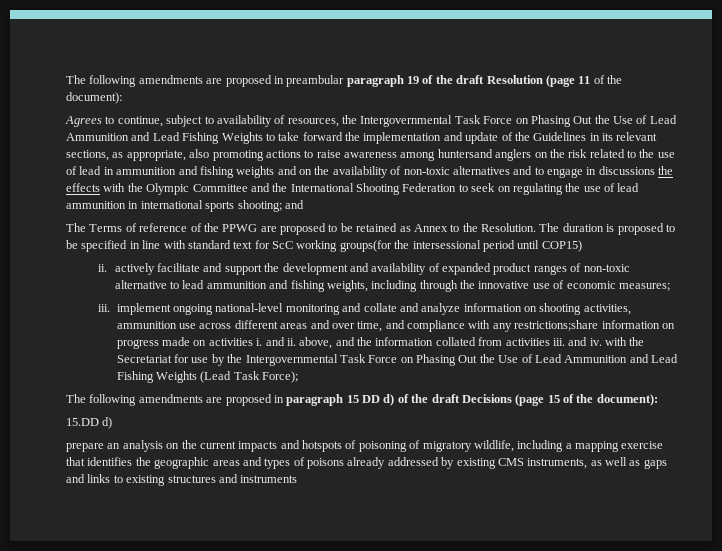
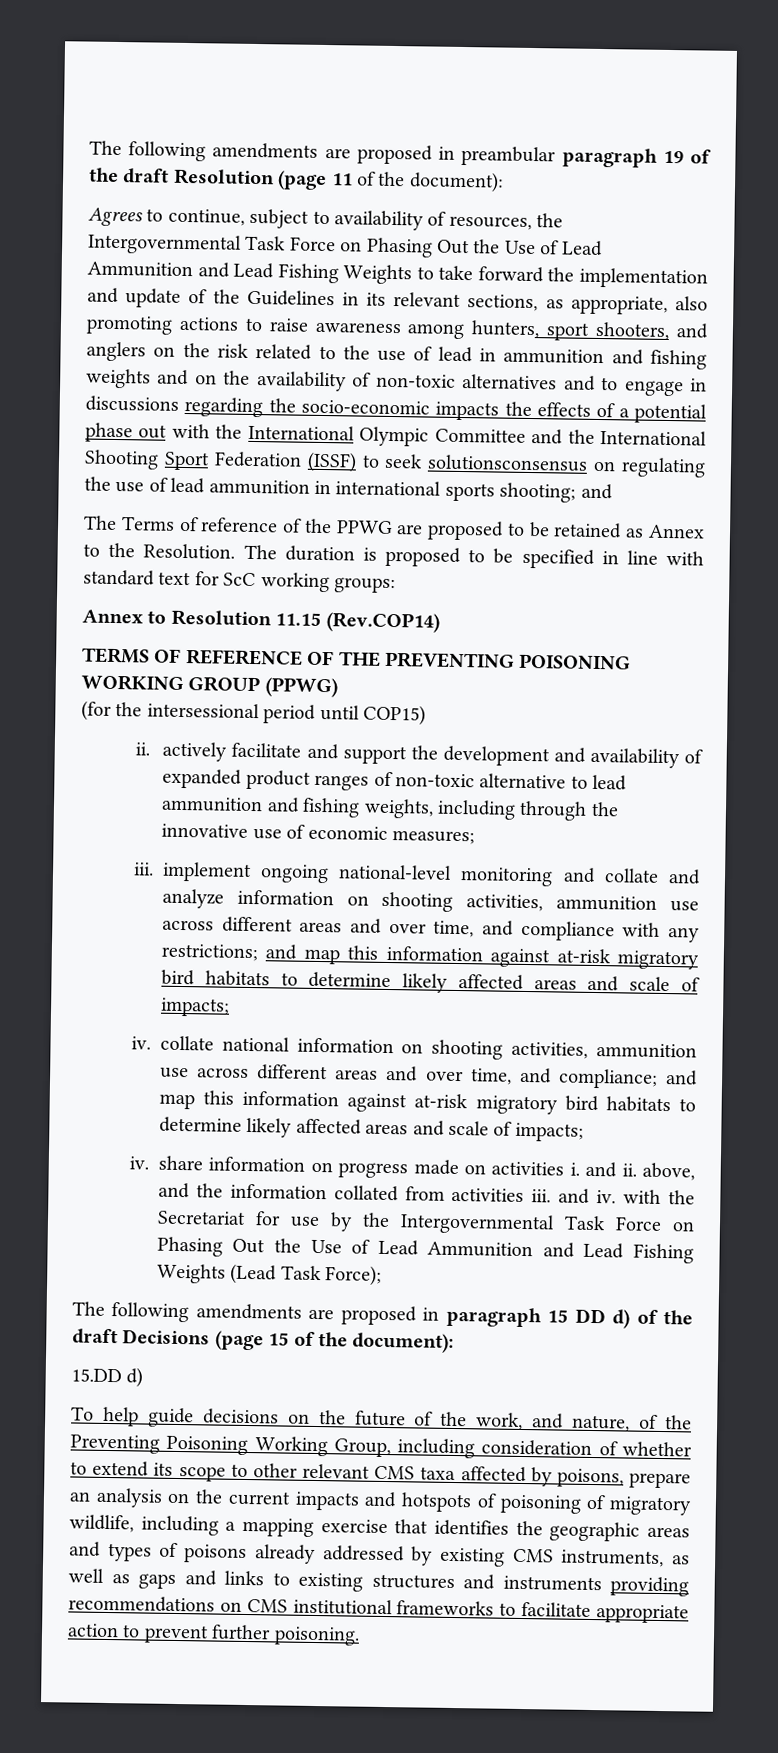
- Agrees to continue, subject to availability of resources, the Intergovernmental Task Force on Phasing Out the Use of Lead Ammunition and Lead Fishing Weights to take forward the implementation and update of the Guidelines in its relevant sections, as appropriate, also promoting actions to raise awareness among huntersand anglers on the risk related to the use of lead in ammunition and fishing weights and on the availability of non-toxic alternatives and to engage in discussions the effects with the Olympic Committee and the International Shooting Federation to seek on regulating the use of lead ammunition in international sports shooting;
+ Agrees to continue, subject to availability of resources, the Intergovernmental Task Force on Phasing Out the Use of Lead Ammunition and Lead Fishing Weights to take forward the implementation and update of the Guidelines in its relevant sections, as appropriate, also promoting actions to raise awareness among hunters, sport shooters, and anglers on the risk related to the use of lead in ammunition and fishing weights and on the availability of non-toxic alternatives and to engage in discussions regarding the socio-economic impacts the effects of a potential phase out with the International Olympic Committee and the International Shooting Sport Federation (ISSF) to seek solutionsconsensus on regulating the use of lead ammunition in international sports shooting;
- The duration is proposed to be specified in line with standard text for ScC working groups(for the intersessional period until COP15)
+ The duration is proposed to be specified in line with standard text for ScC working groups:
+ Annex to Resolution 11.15 (Rev.COP14)
+ TERMS OF REFERENCE OF THE PREVENTING POISONING WORKING GROUP (PPWG)
+ (for the intersessional period until COP15)
- iii. implement ongoing national-level monitoring and collate and analyze information on shooting activities, ammunition use across different areas and over time, and compliance with any restrictions;share information on progress made on activities i. and ii. above, and the information collated from activities iii. and iv. with the Secretariat for use by the Intergovernmental Task Force on Phasing Out the Use of Lead Ammunition and Lead Fishing Weights (Lead Task Force);
+ iii. implement ongoing national-level monitoring and collate and analyze information on shooting activities, ammunition use across different areas and over time, and compliance with any restrictions; and map this information against at-risk migratory bird habitats to determine likely affected areas and scale of impacts;
+ iv. collate national information on shooting activities, ammunition use across different areas and over time, and compliance; and map this information against at-risk migratory bird habitats to determine likely affected areas and scale of impacts;
+ iv. share information on progress made on activities i. and ii. above, and the information collated from activities iii. and iv. with the Secretariat for use by the Intergovernmental Task Force on Phasing Out the Use of Lead Ammunition and Lead Fishing Weights (Lead Task Force);
- prepare an analysis on the current impacts and hotspots of poisoning of migratory wildlife, including a mapping exercise that identifies the geographic areas and types of poisons already addressed by existing CMS instruments, as well as gaps and links to existing structures and instruments
+ To help guide decisions on the future of the work, and nature, of the Preventing Poisoning Working Group, including consideration of whether to extend its scope to other relevant CMS taxa affected by poisons, prepare an analysis on the current impacts and hotspots of poisoning of migratory wildlife, including a mapping exercise that identifies the geographic areas and types of poisons already addressed by existing CMS instruments, as well as gaps and links to existing structures and instruments providing recommendations on CMS institutional frameworks to facilitate appropriate action to prevent further poisoning.

